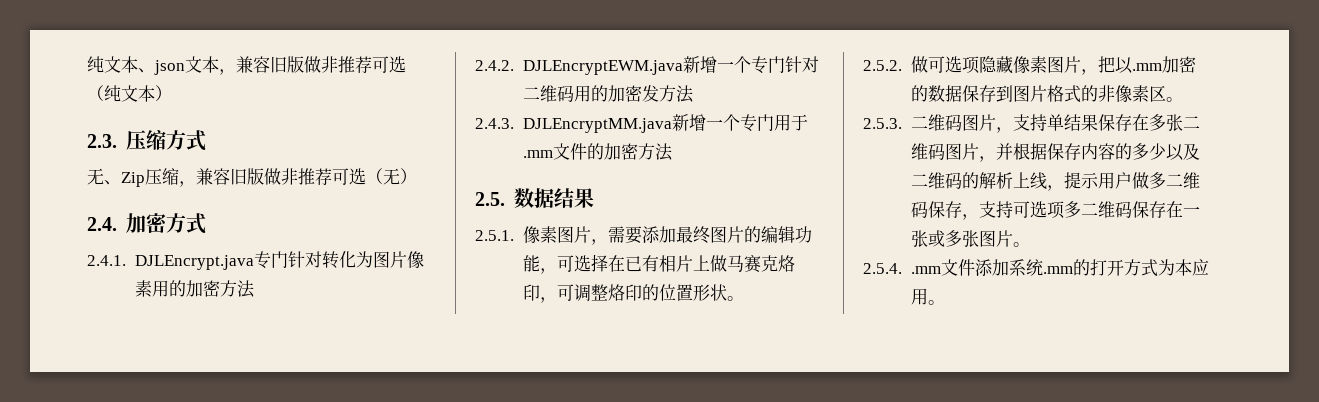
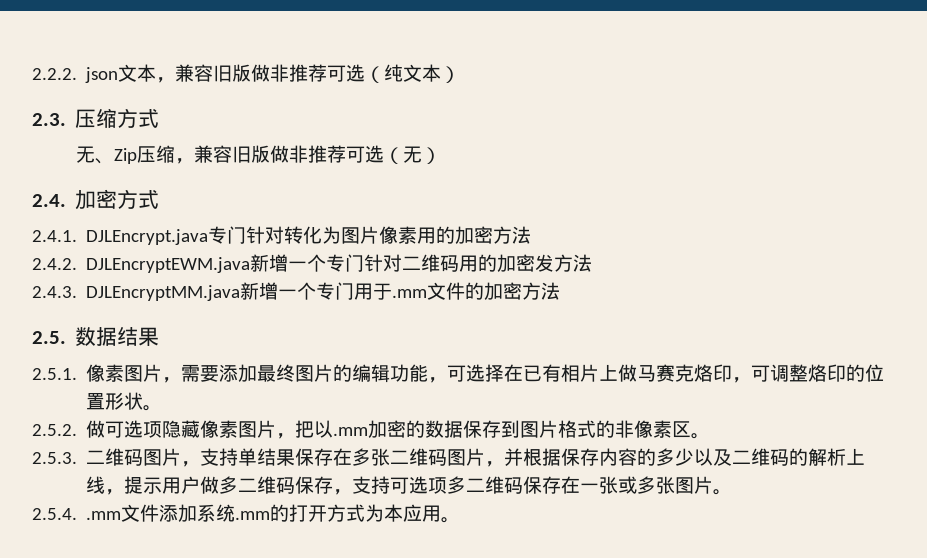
- 纯文本、json文本，兼容旧版做非推荐可选（纯文本）
+ 2.2.2. json文本，兼容旧版做非推荐可选（纯文本）

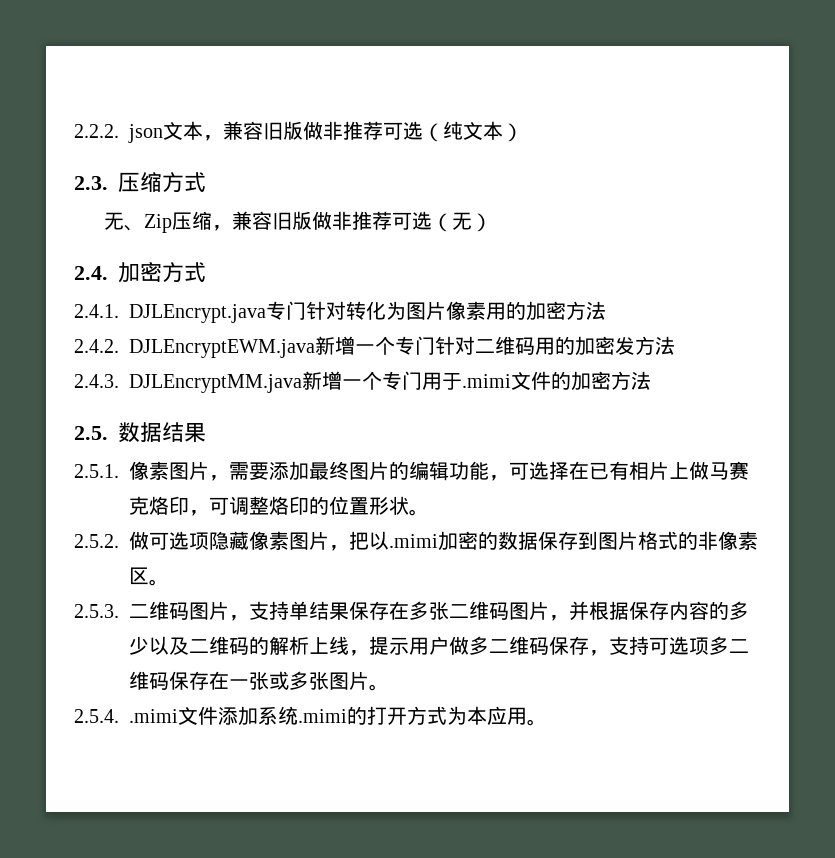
- 2.4.3. DJLEncryptMM.java新增一个专门用于.mm文件的加密方法
+ 2.4.3. DJLEncryptMM.java新增一个专门用于.mimi文件的加密方法
- 2.5.2.做可选项隐藏像素图片，把以.mm加密的数据保存到图片格式的非像素区。
+ 2.5.2.做可选项隐藏像素图片，把以.mimi加密的数据保存到图片格式的非像素区。
- 2.5.4. .mm文件添加系统.mm的打开方式为本应用。
+ 2.5.4. .mimi文件添加系统.mimi的打开方式为本应用。

